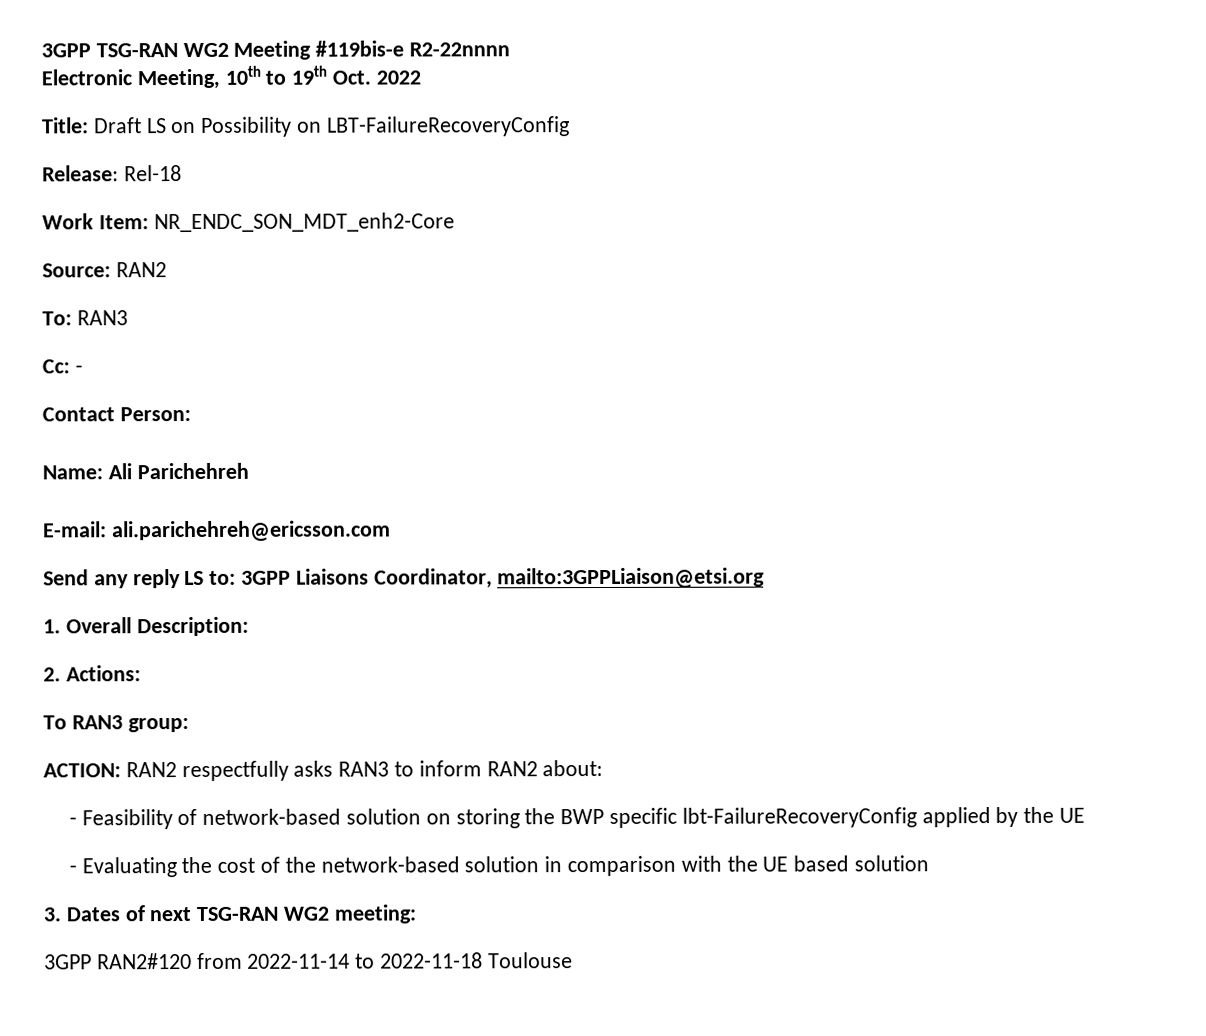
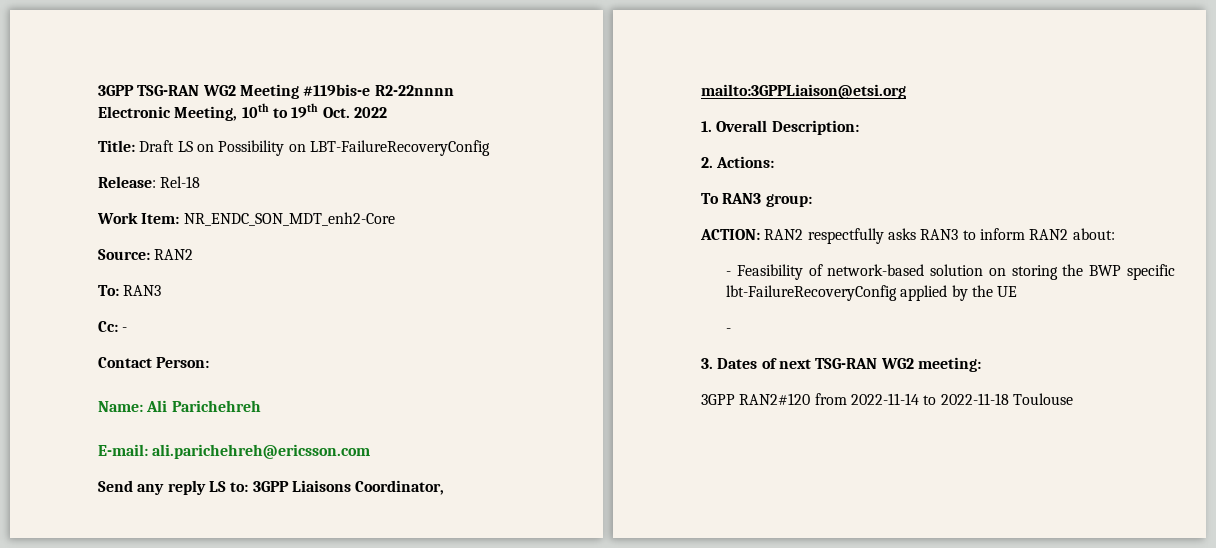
  - Feasibility of network-based solution on storing the BWP specific lbt-FailureRecoveryConfig applied by the UE
- - Evaluating the cost of the network-based solution in comparison with the UE based solution
+ -

